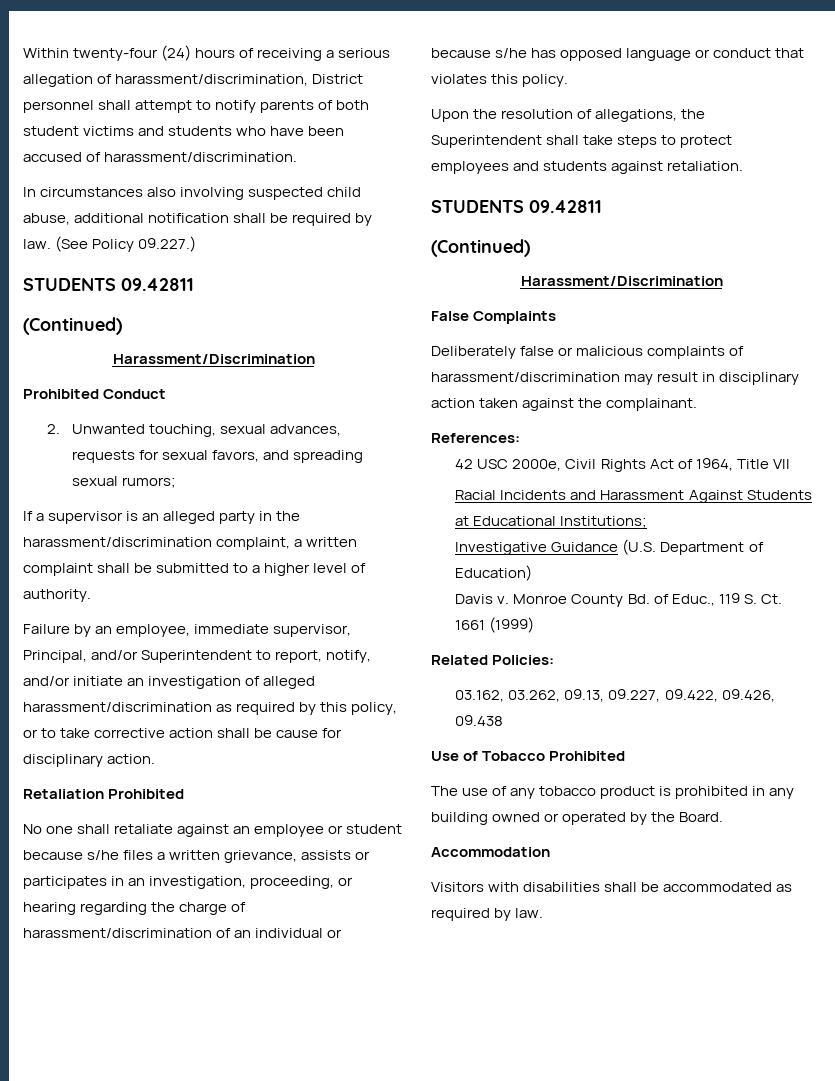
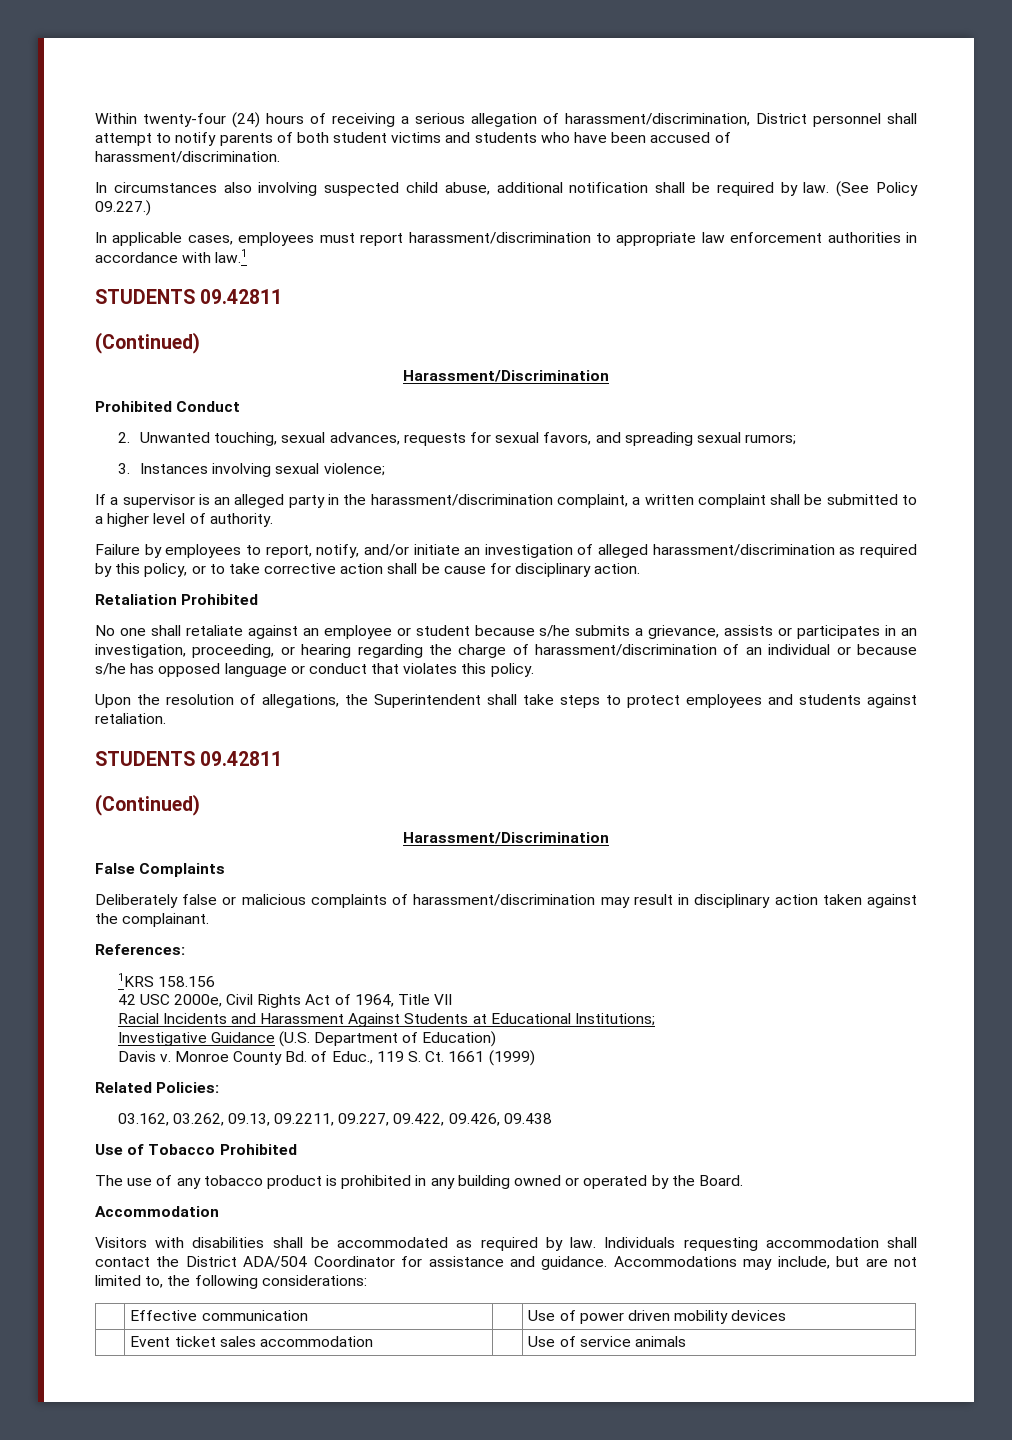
+ In applicable cases, employees must report harassment/discrimination to appropriate law enforcement authorities in accordance with law.1
+ 3. Instances involving sexual violence;
- Failure by an employee, immediate supervisor, Principal, and/or Superintendent to report, notify, and/or initiate an investigation of alleged harassment/discrimination as required by this policy, or to take corrective action shall be cause for disciplinary action.
+ Failure by employees to report, notify, and/or initiate an investigation of alleged harassment/discrimination as required by this policy, or to take corrective action shall be cause for disciplinary action.
- No one shall retaliate against an employee or student because s/he files a written grievance, assists or participates in an investigation, proceeding, or hearing regarding the charge of harassment/discrimination of an individual or because s/he has opposed language or conduct that violates this policy.
+ No one shall retaliate against an employee or student because s/he submits a grievance, assists or participates in an investigation, proceeding, or hearing regarding the charge of harassment/discrimination of an individual or because s/he has opposed language or conduct that violates this policy.
+ 1KRS 158.156
- 03.162, 03.262, 09.13, 09.227, 09.422, 09.426, 09.438
+ 03.162, 03.262, 09.13, 09.2211, 09.227, 09.422, 09.426, 09.438
+ Individuals requesting accommodation shall contact the District ADA/504 Coordinator for assistance and guidance. Accommodations may include, but are not limited to, the following considerations:
+ | Effective communication | | Use of power driven mobility devices
+ | Event ticket sales accommodation | | Use of service animals

